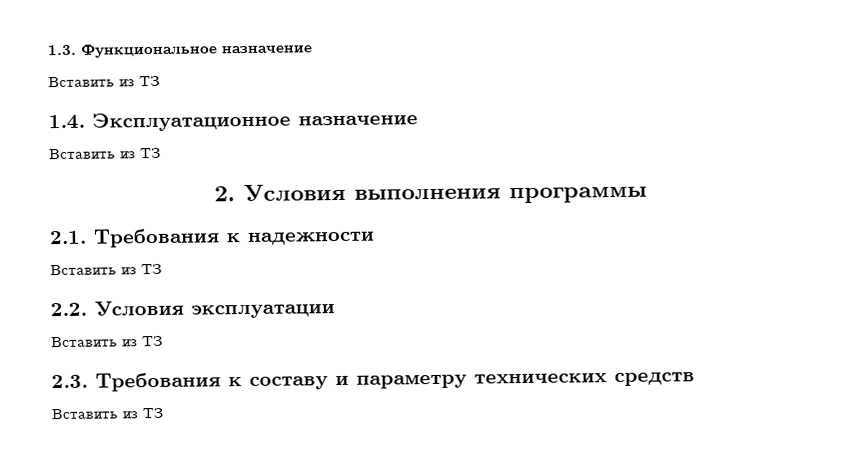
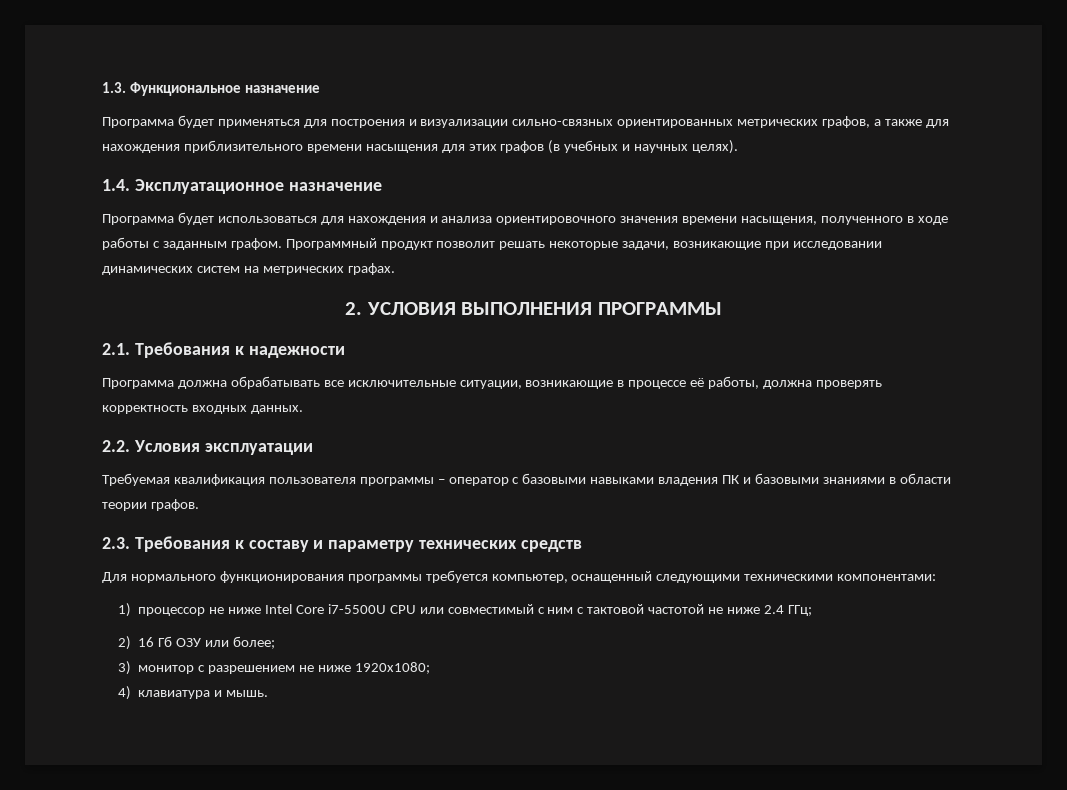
  1.3. Функциональное назначение
- Вставить из ТЗ
+ Программа будет применяться для построения и визуализации сильно-связных ориентированных метрических графов, а также для нахождения приблизительного времени насыщения для этих графов (в учебных и научных целях).
  1.4. Эксплуатационное назначение
- Вставить из ТЗ
- 2. Условия выполнения программы
+ Программа будет использоваться для нахождения и анализа ориентировочного значения времени насыщения, полученного в ходе работы с заданным графом. Программный продукт позволит решать некоторые задачи, возникающие при исследовании динамических систем на метрических графах.
+ 2. УСЛОВИЯ ВЫПОЛНЕНИЯ ПРОГРАММЫ
  2.1. Требования к надежности
- Вставить из ТЗ
+ Программа должна обрабатывать все исключительные ситуации, возникающие в процессе её работы, должна проверять корректность входных данных.
  2.2. Условия эксплуатации
- Вставить из ТЗ
+ Требуемая квалификация пользователя программы – оператор с базовыми навыками владения ПК и базовыми знаниями в области теории графов.
  2.3. Требования к составу и параметру технических средств
- Вставить из ТЗ
+ Для нормального функционирования программы требуется компьютер, оснащенный следующими техническими компонентами:
+ 1) процессор не ниже Intel Core i7-5500U CPU или совместимый с ним с тактовой частотой не ниже 2.4 ГГц;
+ 2) 16 Гб ОЗУ или более;
+ 3) монитор с разрешением не ниже 1920х1080;
+ 4) клавиатура и мышь.

